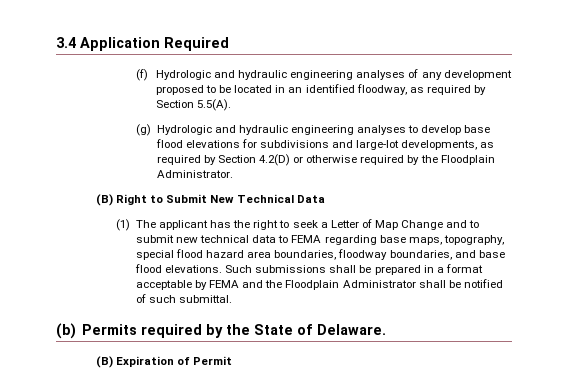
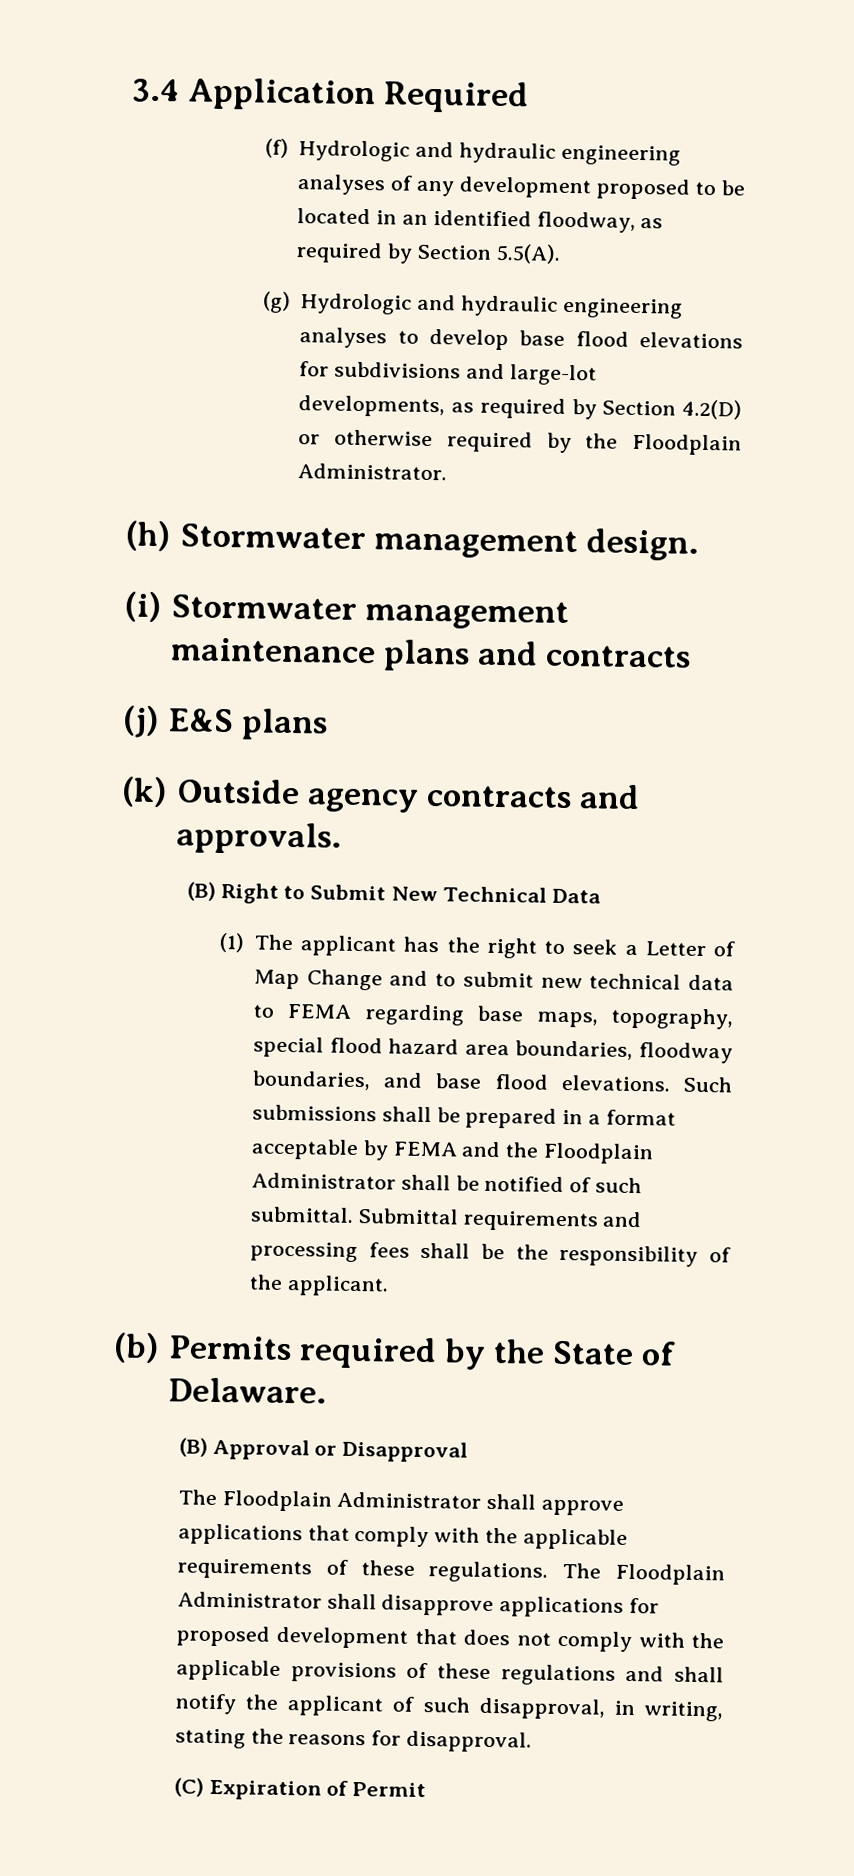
+ (h) Stormwater management design.
+ (i) Stormwater management maintenance plans and contracts
+ (j) E&S plans
+ (k) Outside agency contracts and approvals.
+ Submittal requirements and processing fees shall be the responsibility of the applicant.
- (B) Expiration of Permit
+ (B) Approval or Disapproval
+ The Floodplain Administrator shall approve applications that comply with the applicable requirements of these regulations. The Floodplain Administrator shall disapprove applications for proposed development that does not comply with the applicable provisions of these regulations and shall notify the applicant of such disapproval, in writing, stating the reasons for disapproval.
+ (C) Expiration of Permit

